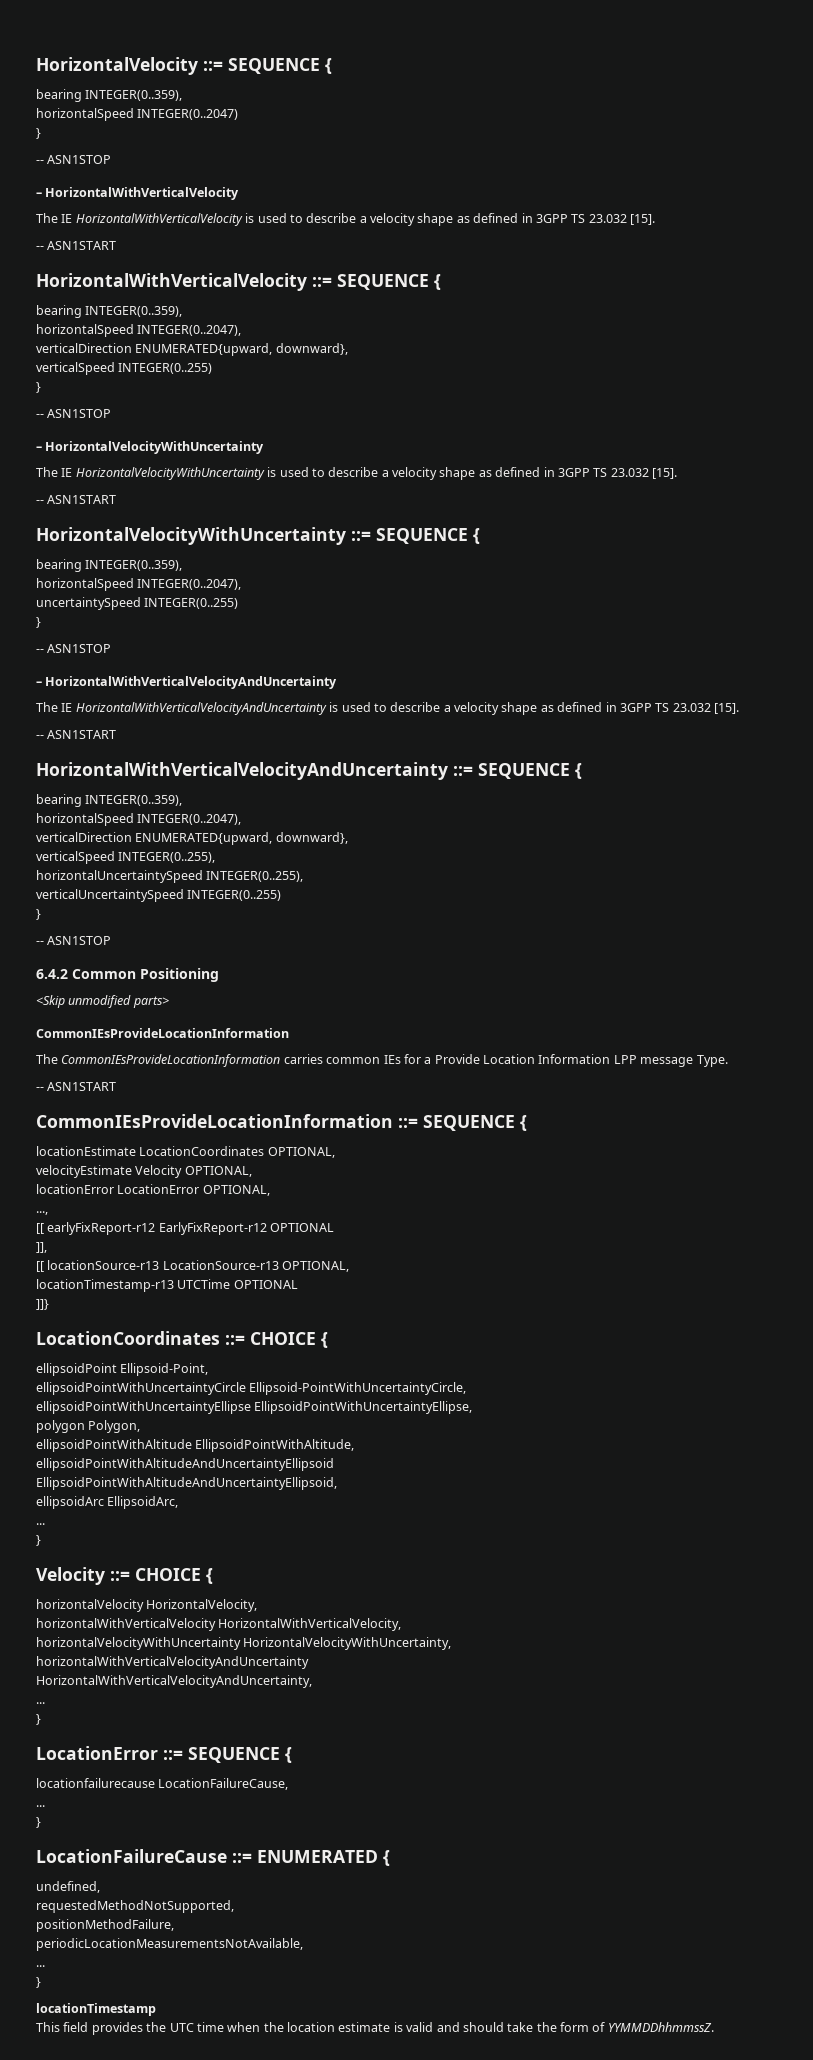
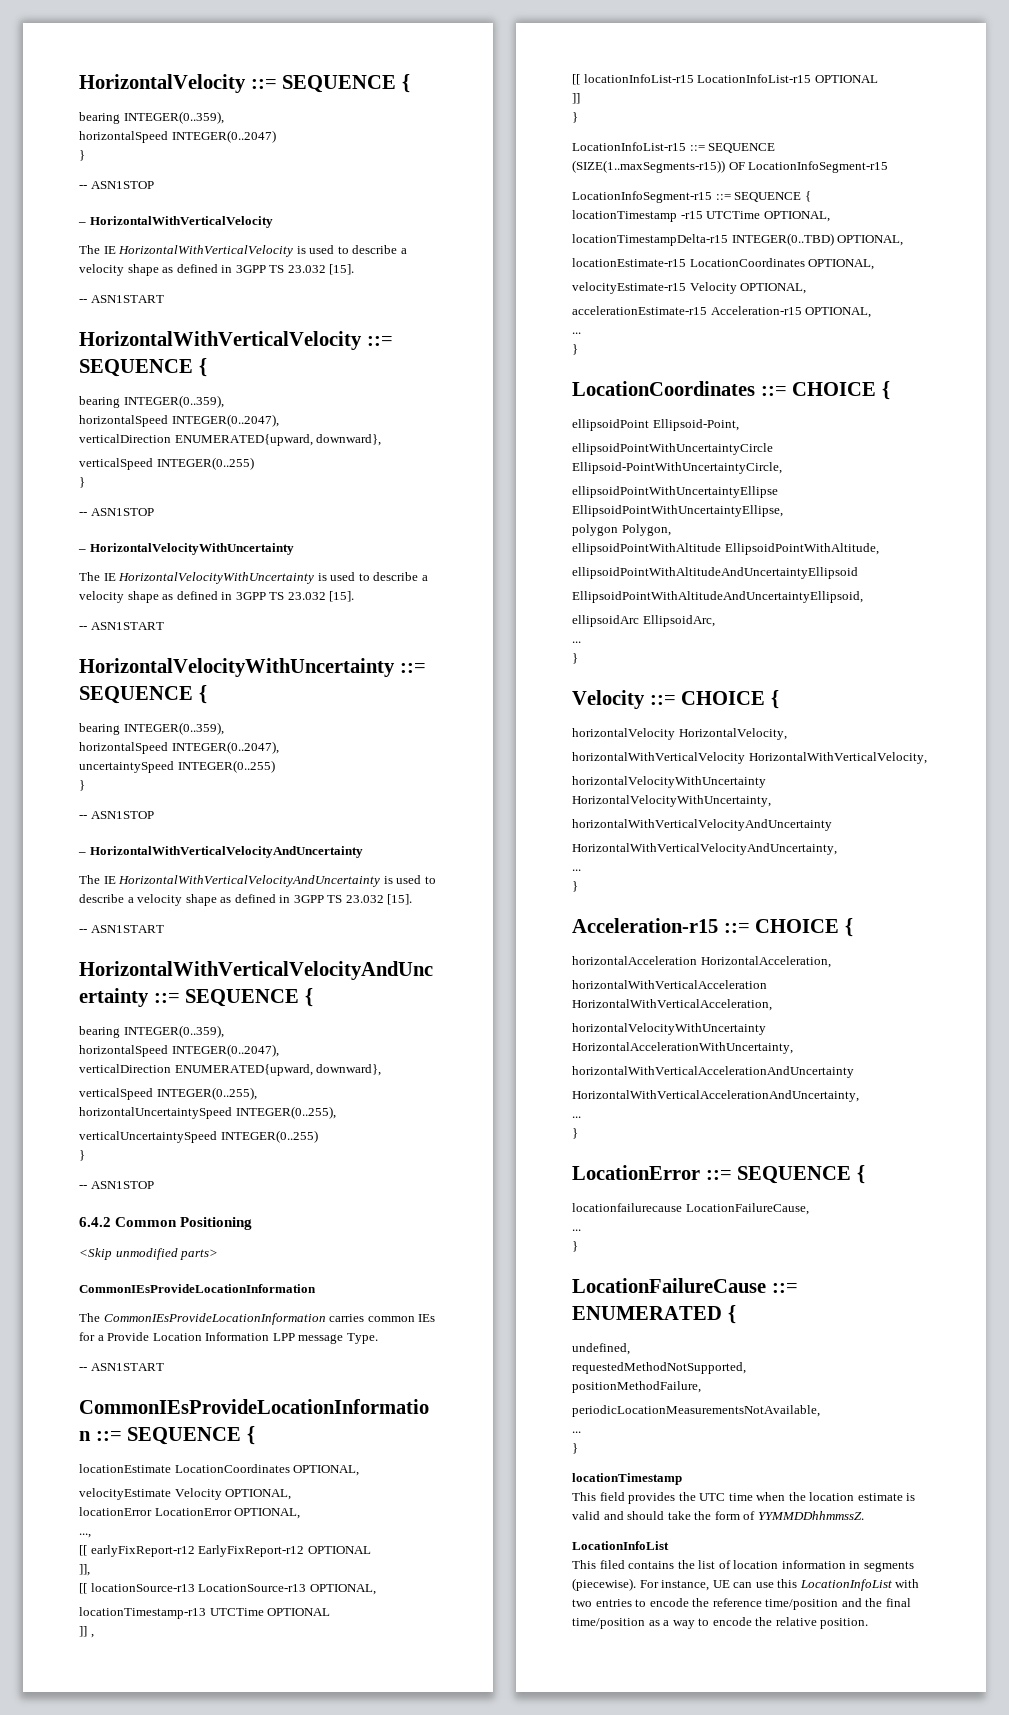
- ]]}
+ ]] ,
+ [[ locationInfoList-r15 LocationInfoList-r15 OPTIONAL
+ ]]
+ }
+ LocationInfoList-r15 ::= SEQUENCE (SIZE(1..maxSegments-r15)) OF LocationInfoSegment-r15
+ LocationInfoSegment-r15 ::= SEQUENCE {
+ locationTimestamp -r15 UTCTime OPTIONAL,
+ locationTimestampDelta-r15 INTEGER(0..TBD) OPTIONAL,
+ locationEstimate-r15 LocationCoordinates OPTIONAL,
+ velocityEstimate-r15 Velocity OPTIONAL,
+ accelerationEstimate-r15 Acceleration-r15 OPTIONAL,
+ ...
+ }
+ Acceleration-r15 ::= CHOICE {
+ horizontalAcceleration HorizontalAcceleration,
+ horizontalWithVerticalAcceleration HorizontalWithVerticalAcceleration,
+ horizontalVelocityWithUncertainty HorizontalAccelerationWithUncertainty,
+ horizontalWithVerticalAccelerationAndUncertainty
+ HorizontalWithVerticalAccelerationAndUncertainty,
+ ...
+ }
  This field provides the UTC time when the location estimate is valid and should take the form of YYMMDDhhmmssZ.
+ LocationInfoList
+ This filed contains the list of location information in segments (piecewise). For instance, UE can use this LocationInfoList with two entries to encode the reference time/position and the final time/position as a way to encode the relative position.

